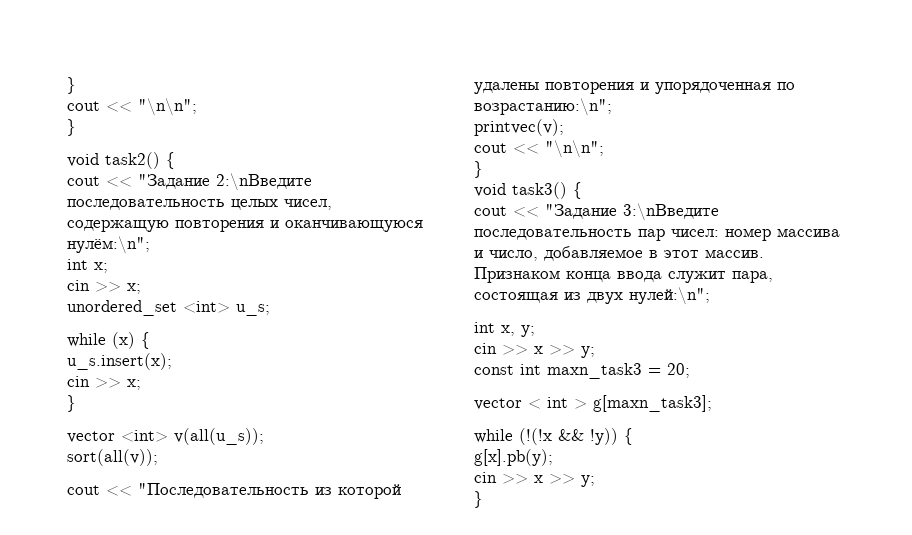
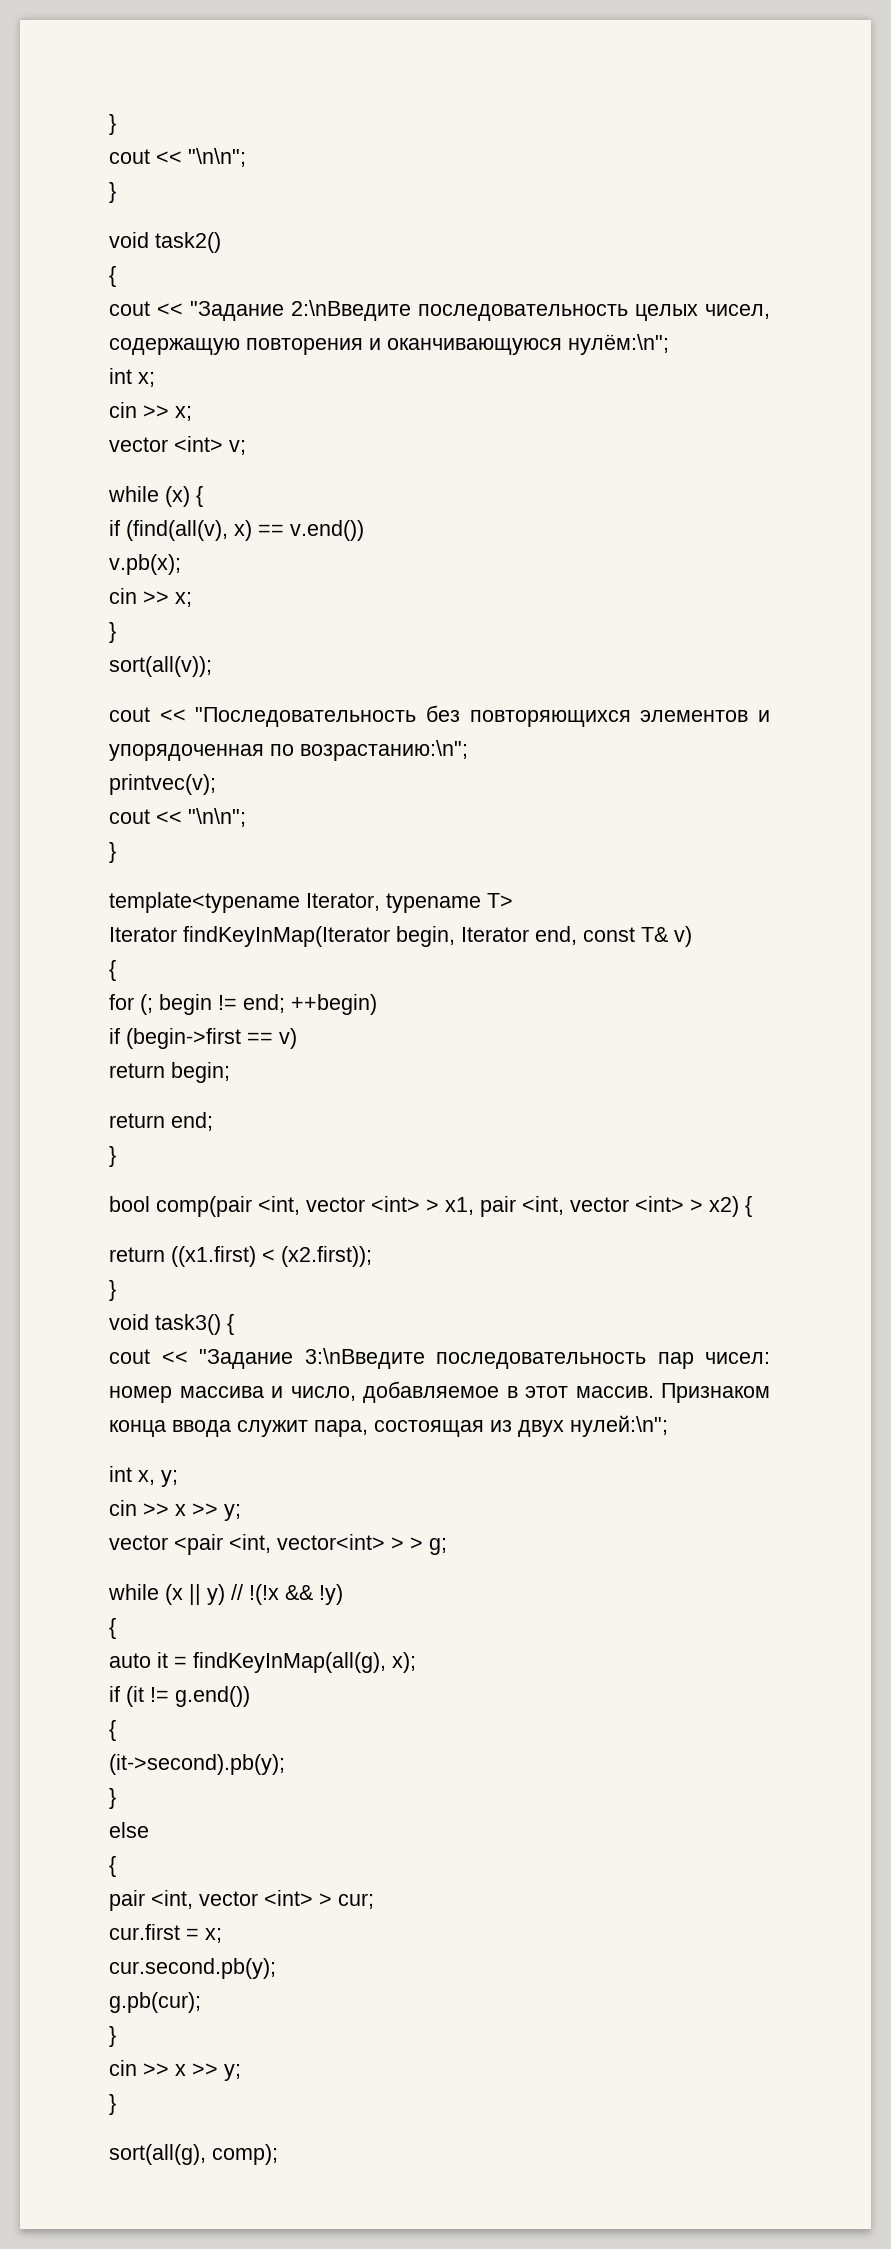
- void task2() {
+ void task2()
+ {
- unordered_set <int> u_s;
+ vector <int> v;
- u_s.insert(x);
+ if (find(all(v), x) == v.end())
+ v.pb(x);
- vector <int> v(all(u_s));
- cout << "Последовательность из которой удалены повторения и упорядоченная по возрастанию:\n";
+ cout << "Последовательность без повторяющихся элементов и упорядоченная по возрастанию:\n";
+ template<typename Iterator, typename T>
+ Iterator findKeyInMap(Iterator begin, Iterator end, const T& v)
+ {
+ for (; begin != end; ++begin)
+ if (begin->first == v)
+ return begin;
+ return end;
+ }
+ bool comp(pair <int, vector <int> > x1, pair <int, vector <int> > x2) {
+ return ((x1.first) < (x2.first));
+ }
- const int maxn_task3 = 20;
- vector < int > g[maxn_task3];
- while (!(!x && !y)) {
- g[x].pb(y);
+ vector <pair <int, vector<int> > > g;
+ while (x || y) // !(!x && !y)
+ {
+ auto it = findKeyInMap(all(g), x);
+ if (it != g.end())
+ {
+ (it->second).pb(y);
+ }
+ else
+ {
+ pair <int, vector <int> > cur;
+ cur.first = x;
+ cur.second.pb(y);
+ g.pb(cur);
+ }
+ sort(all(g), comp);

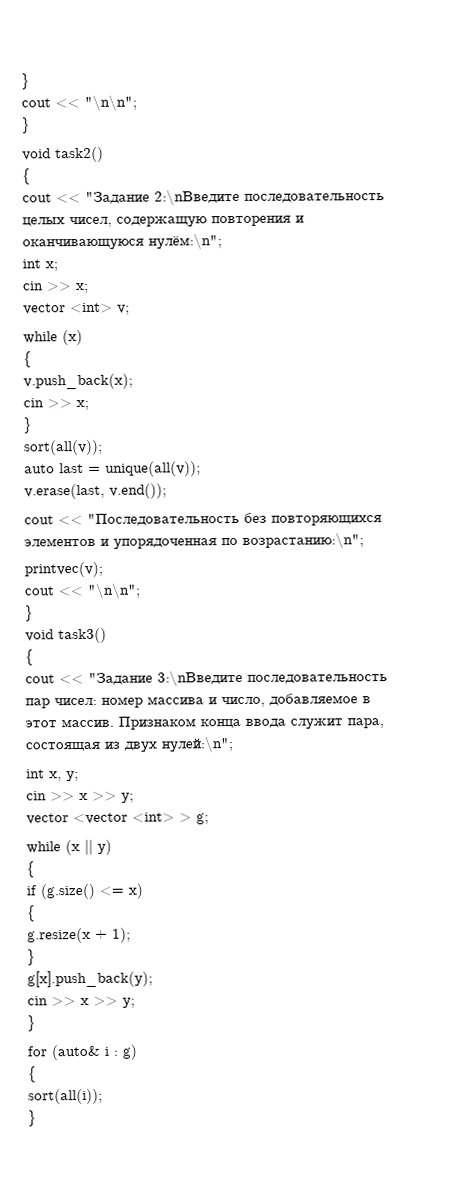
- while (x) {
- if (find(all(v), x) == v.end())
- v.pb(x);
+ while (x)
+ {
+ v.push_back(x);
+ auto last = unique(all(v));
+ v.erase(last, v.end());
- template<typename Iterator, typename T>
- Iterator findKeyInMap(Iterator begin, Iterator end, const T& v)
- {
- for (; begin != end; ++begin)
- if (begin->first == v)
- return begin;
- return end;
- }
- bool comp(pair <int, vector <int> > x1, pair <int, vector <int> > x2) {
- return ((x1.first) < (x2.first));
- }
- void task3() {
+ void task3()
+ {
- vector <pair <int, vector<int> > > g;
+ vector <vector <int> > g;
- while (x || y) // !(!x && !y)
+ while (x || y)
  {
- auto it = findKeyInMap(all(g), x);
- if (it != g.end())
+ if (g.size() <= x)
  {
- (it->second).pb(y);
+ g.resize(x + 1);
  }
- else
- {
- pair <int, vector <int> > cur;
- cur.first = x;
- cur.second.pb(y);
- g.pb(cur);
- }
+ g[x].push_back(y);
- sort(all(g), comp);
+ for (auto& i : g)
+ {
+ sort(all(i));
+ }

